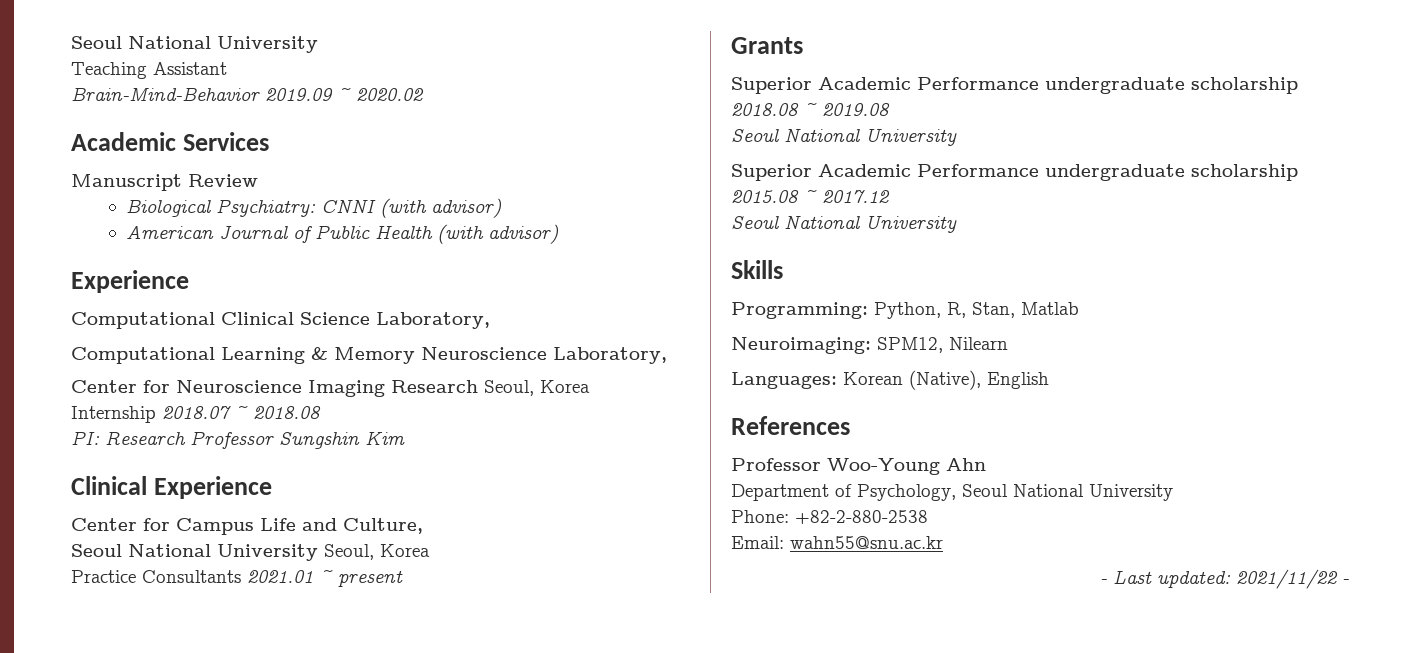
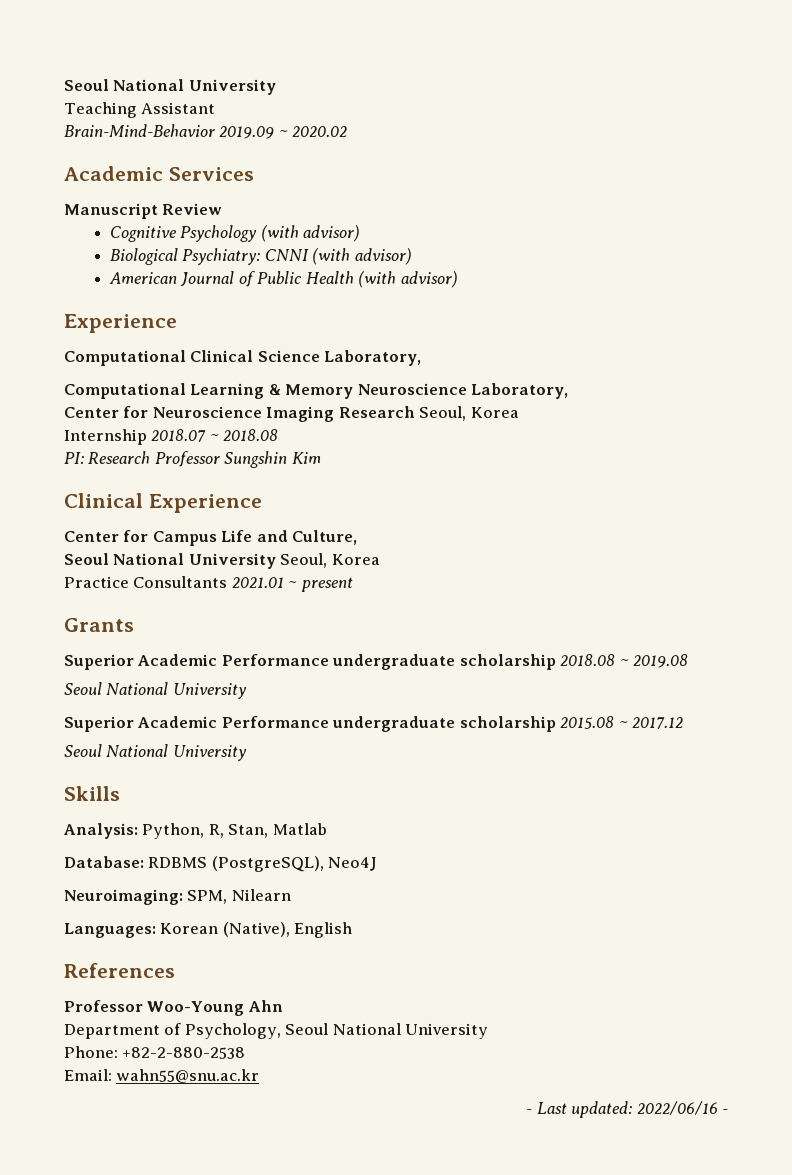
+ Cognitive Psychology (with advisor)
- Programming: Python, R, Stan, Matlab
+ Analysis: Python, R, Stan, Matlab
+ Database: RDBMS (PostgreSQL), Neo4J
- Neuroimaging: SPM12, Nilearn
+ Neuroimaging: SPM, Nilearn
- - Last updated: 2021/11/22 -
+ - Last updated: 2022/06/16 -

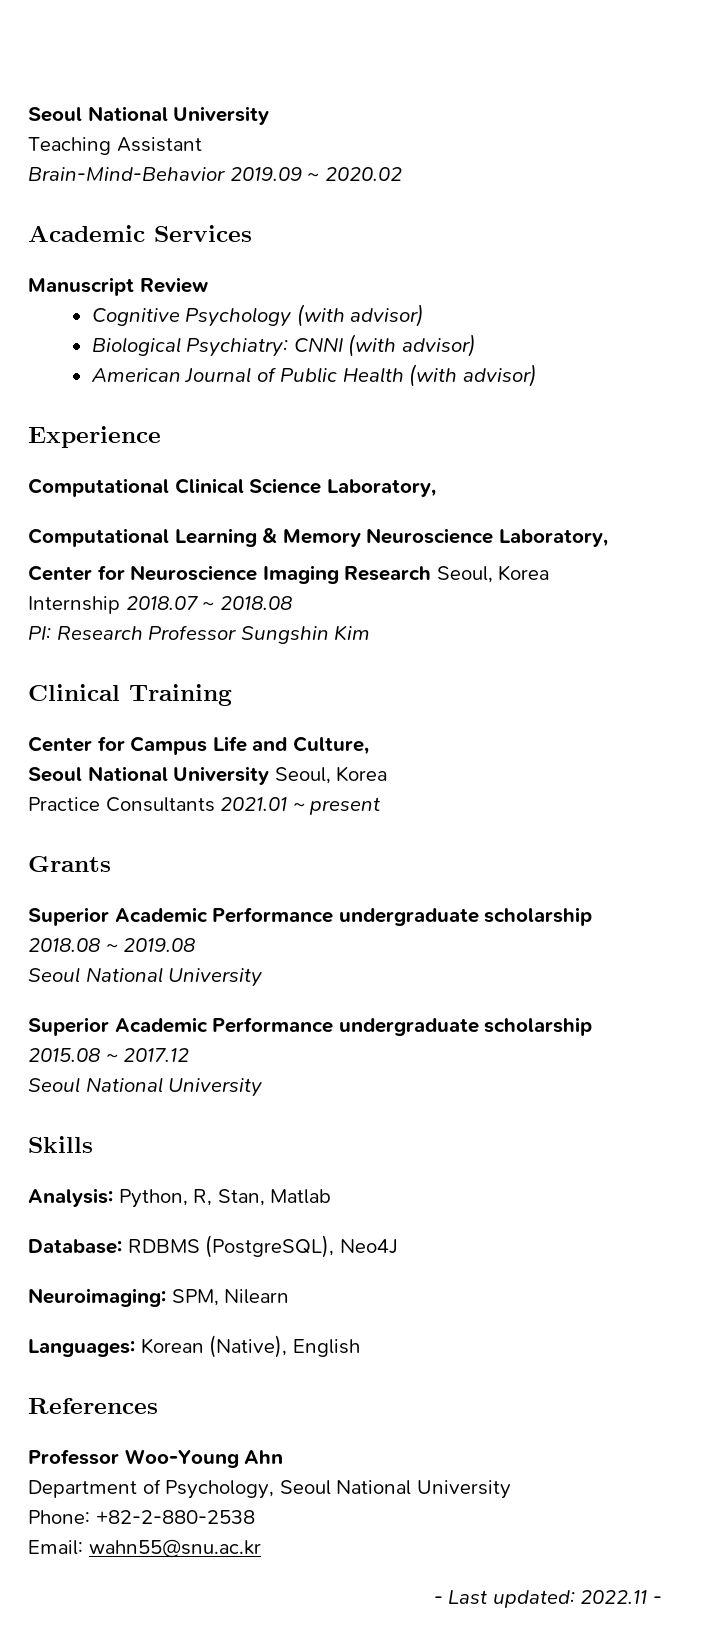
- Clinical Experience
+ Clinical Training
- - Last updated: 2022/06/16 -
+ - Last updated: 2022.11 -

